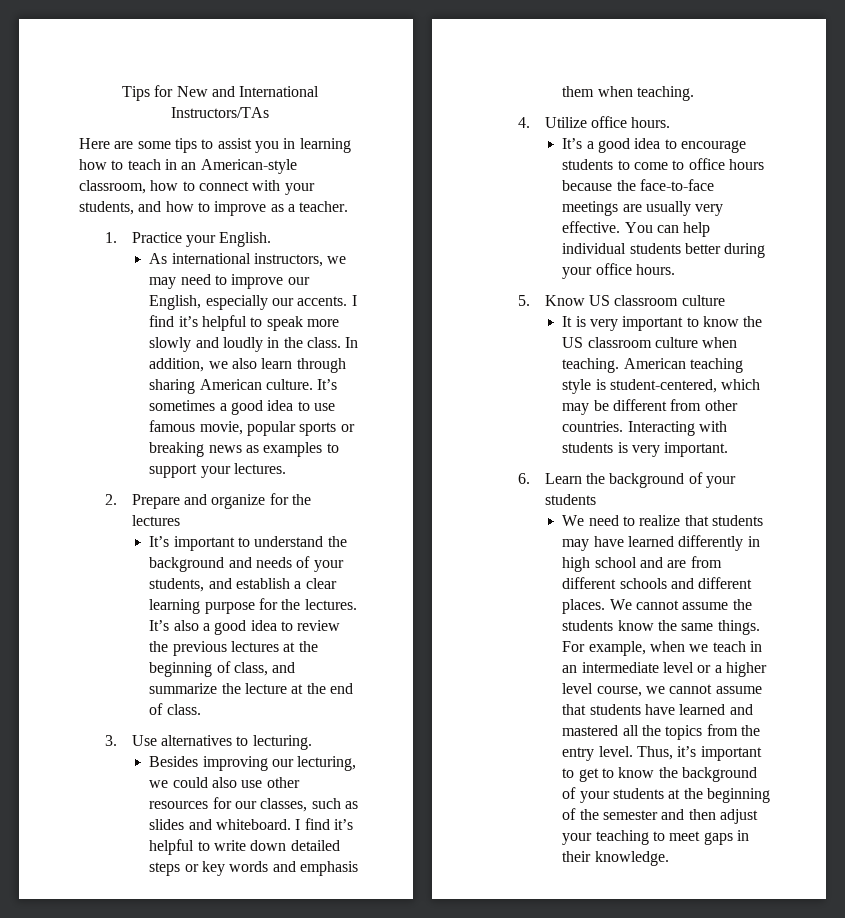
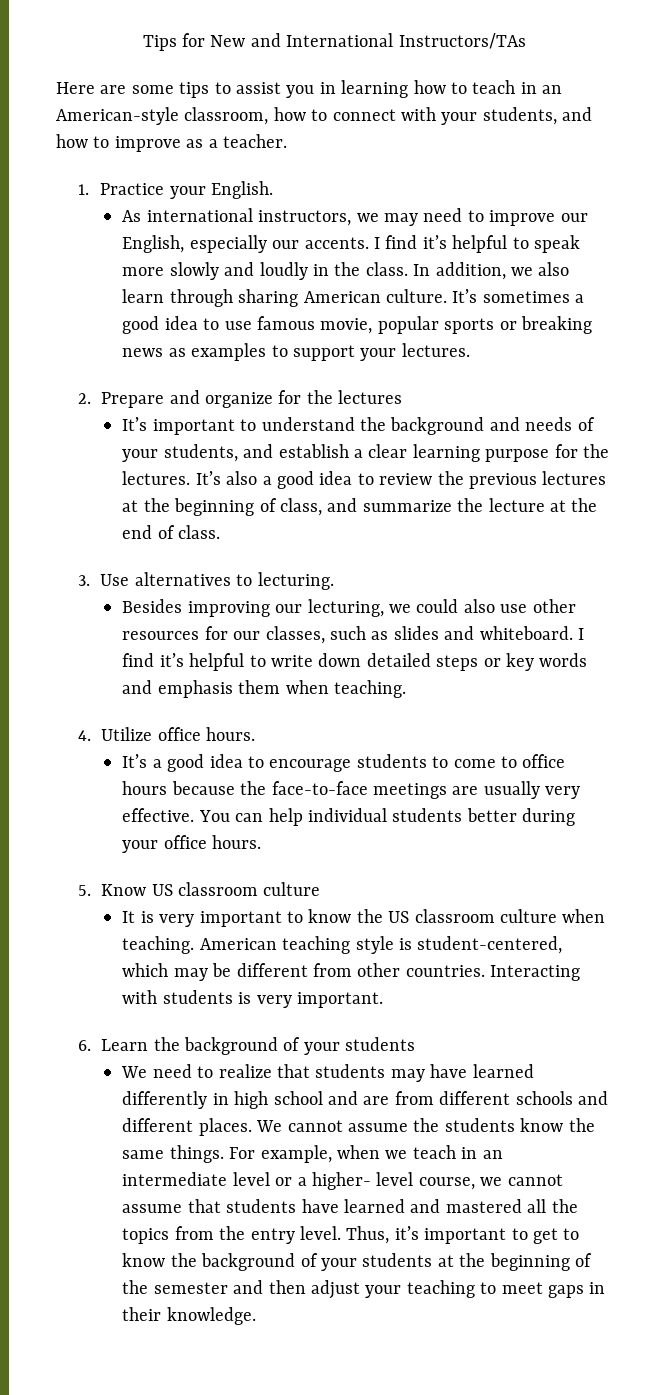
- For example, when we teach in an intermediate level or a higher level course, we cannot assume that students have learned and mastered all the topics from the entry level.
+ For example, when we teach in an intermediate level or a higher- level course, we cannot assume that students have learned and mastered all the topics from the entry level.

